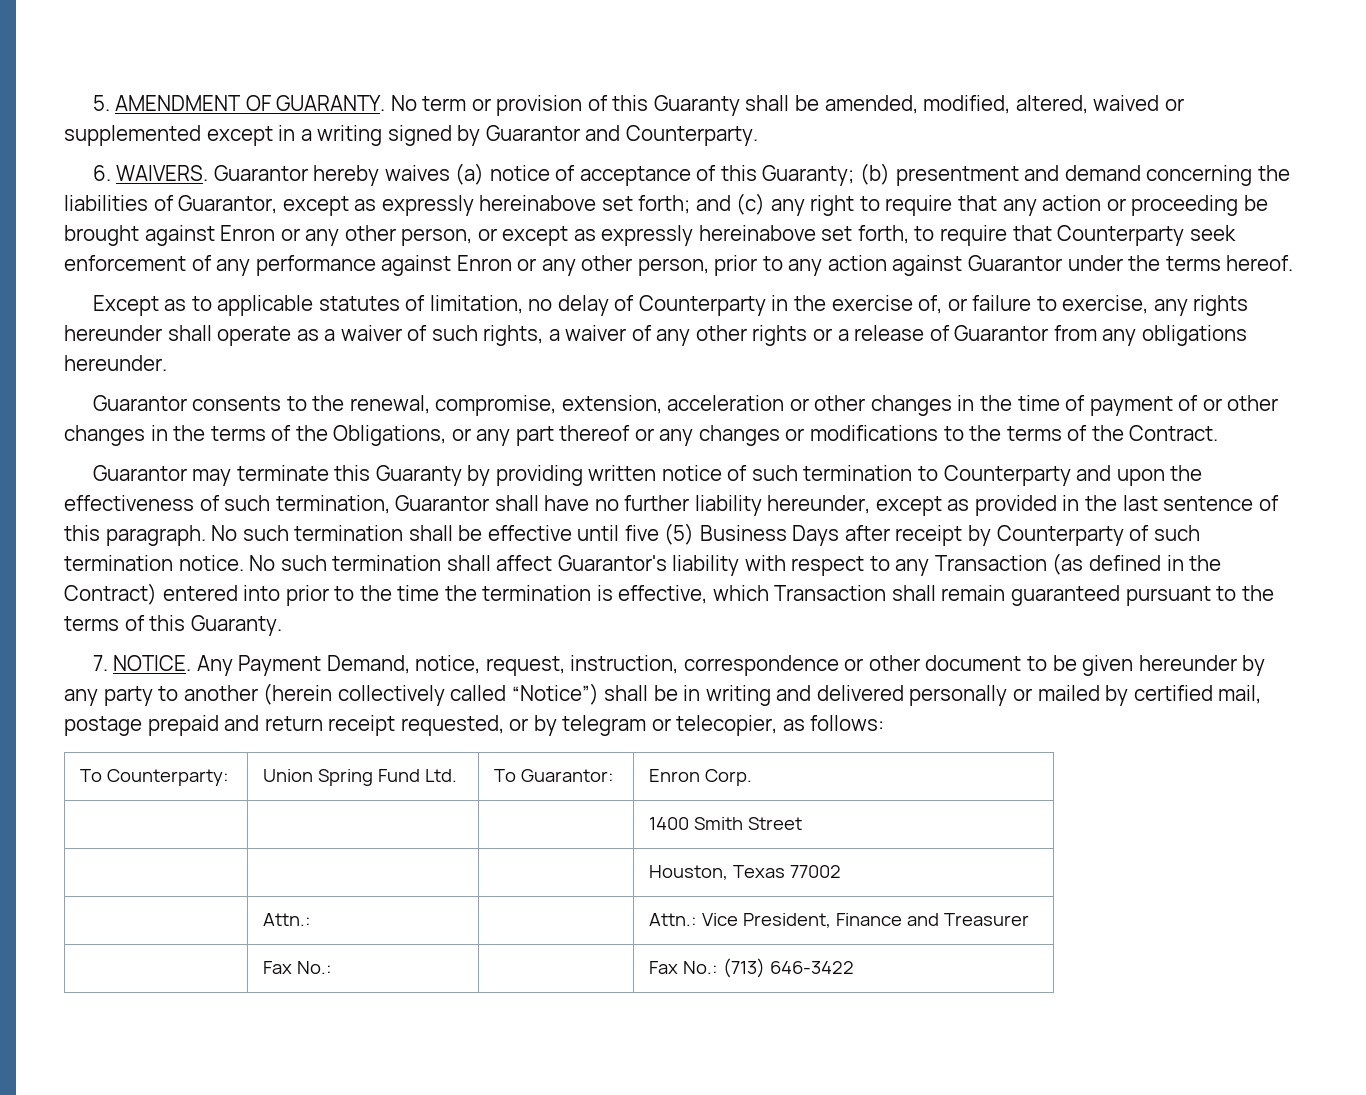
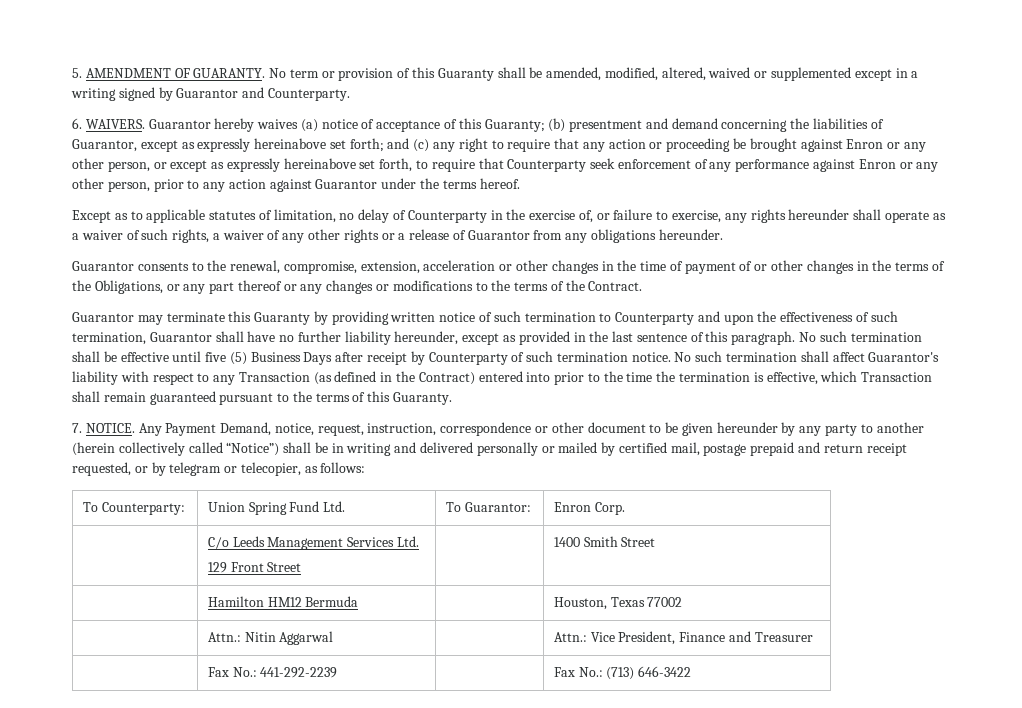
- | | | 1400 Smith Street
+ | C/o Leeds Management Services Ltd.
+ 129 Front Street | | 1400 Smith Street
- | | | Houston, Texas 77002
+ | Hamilton HM12 Bermuda | | Houston, Texas 77002
- | Attn.: | | Attn.: Vice President, Finance and Treasurer
+ | Attn.: Nitin Aggarwal | | Attn.: Vice President, Finance and Treasurer
- | Fax No.: | | Fax No.: (713) 646-3422
+ | Fax No.: 441-292-2239 | | Fax No.: (713) 646-3422

